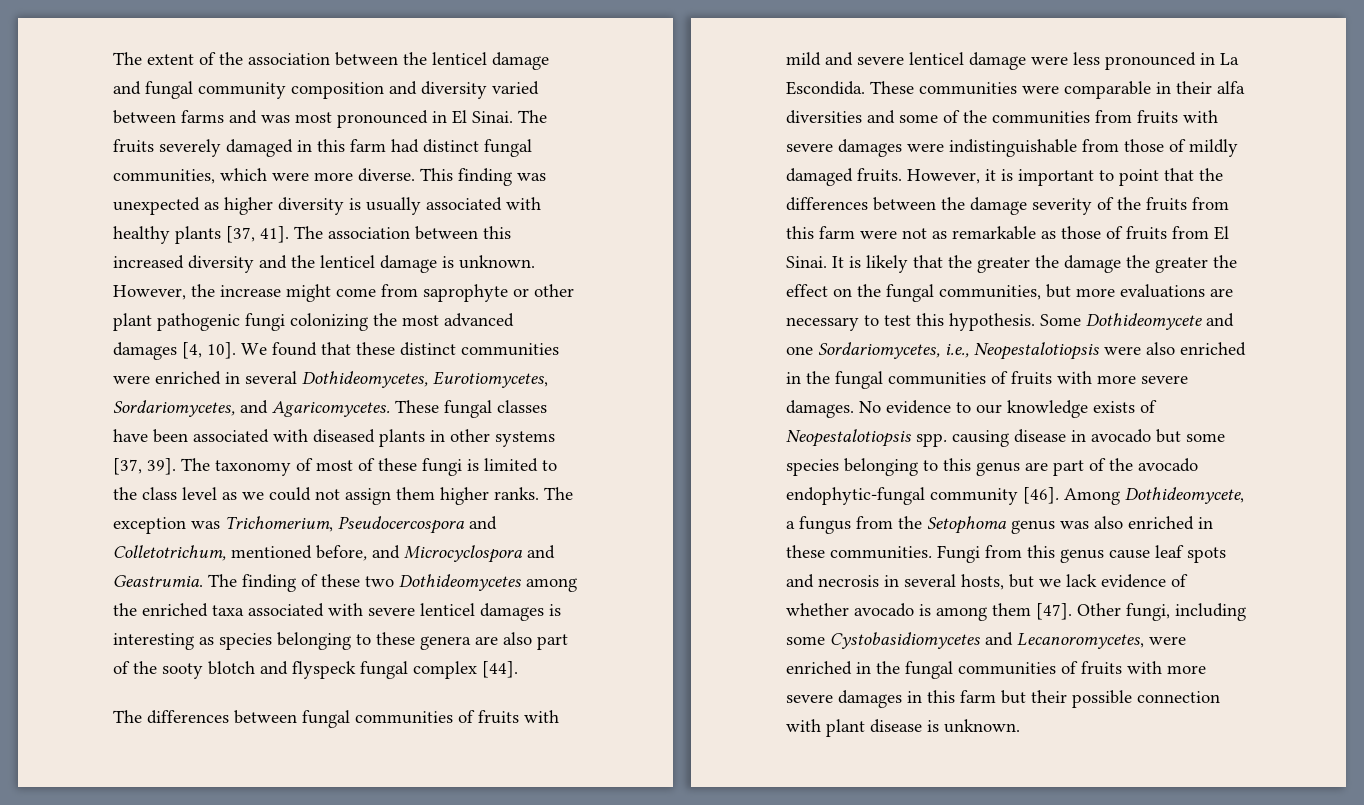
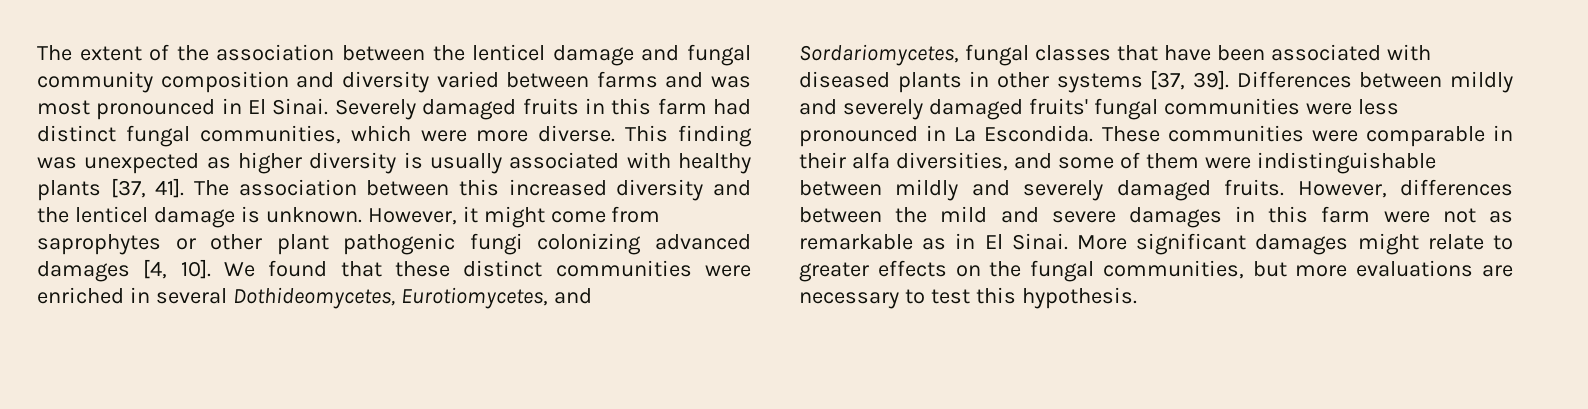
- The fruits severely damaged in this farm had distinct fungal communities, which were more diverse.
+ Severely damaged fruits in this farm had distinct fungal communities, which were more diverse.
- However, the increase might come from saprophyte or other plant pathogenic fungi colonizing the most advanced damages [4, 10].
+ However, it might come from saprophytes or other plant pathogenic fungi colonizing advanced damages [4, 10].
- We found that these distinct communities were enriched in several Dothideomycetes, Eurotiomycetes, Sordariomycetes, and Agaricomycetes. These fungal classes have been associated with diseased plants in other systems [37, 39].
+ We found that these distinct communities were enriched in several Dothideomycetes, Eurotiomycetes, and Sordariomycetes, fungal classes that have been associated with diseased plants in other systems [37, 39].
- The taxonomy of most of these fungi is limited to the class level as we could not assign them higher ranks. The exception was Trichomerium, Pseudocercospora and Colletotrichum, mentioned before, and Microcyclospora and Geastrumia. The finding of these two Dothideomycetes among the enriched taxa associated with severe lenticel damages is interesting as species belonging to these genera are also part of the sooty blotch and flyspeck fungal complex [44].
- The differences between fungal communities of fruits with mild and severe lenticel damage were less pronounced in La Escondida.
+ Differences between mildly and severely damaged fruits' fungal communities were less pronounced in La Escondida.
- These communities were comparable in their alfa diversities and some of the communities from fruits with severe damages were indistinguishable from those of mildly damaged fruits. However, it is important to point that the differences between the damage severity of the fruits from this farm were not as remarkable as those of fruits from El Sinai. It is likely that the greater the damage the greater the effect on the fungal communities, but more evaluations are necessary to test this hypothesis. Some Dothideomycete and one Sordariomycetes, i.e., Neopestalotiopsis were also enriched in the fungal communities of fruits with more severe damages. No evidence to our knowledge exists of Neopestalotiopsis spp. causing disease in avocado but some species belonging to this genus are part of the avocado endophytic-fungal community [46]. Among Dothideomycete, a fungus from the Setophoma genus was also enriched in these communities. Fungi from this genus cause leaf spots and necrosis in several hosts, but we lack evidence of whether avocado is among them [47]. Other fungi, including some Cystobasidiomycetes and Lecanoromycetes, were enriched in the fungal communities of fruits with more severe damages in this farm but their possible connection with plant disease is unknown.
+ These communities were comparable in their alfa diversities, and some of them were indistinguishable between mildly and severely damaged fruits. However, differences between the mild and severe damages in this farm were not as remarkable as in El Sinai. More significant damages might relate to greater effects on the fungal communities, but more evaluations are necessary to test this hypothesis.

